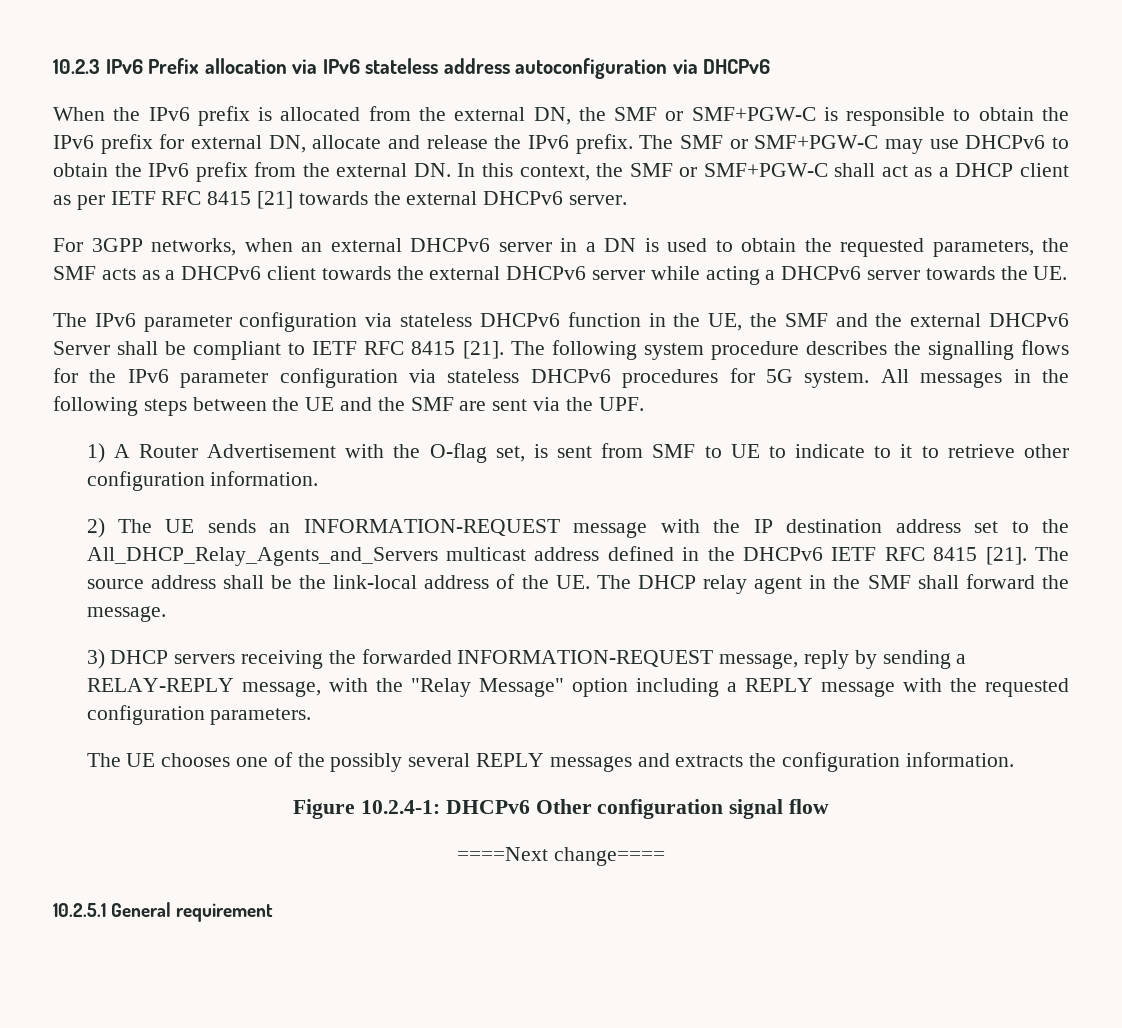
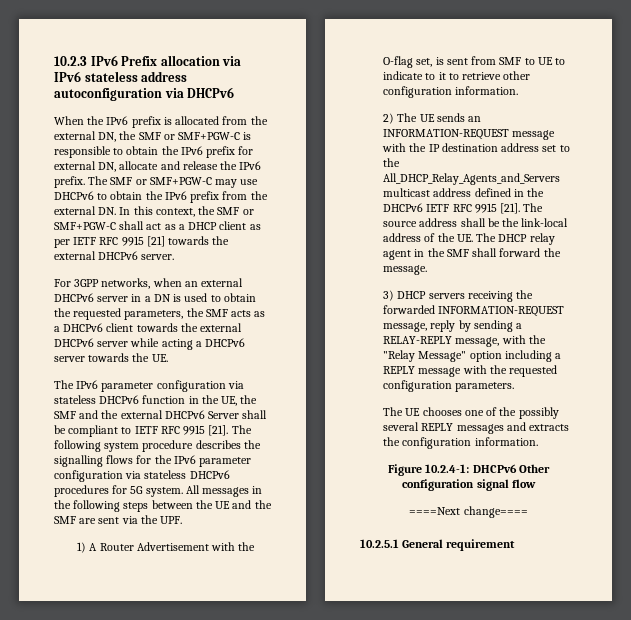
- The SMF or SMF+PGW-C may use DHCPv6 to obtain the IPv6 prefix from the external DN. In this context, the SMF or SMF+PGW-C shall act as a DHCP client as per IETF RFC 8415 [21] towards the external DHCPv6 server.
+ The SMF or SMF+PGW-C may use DHCPv6 to obtain the IPv6 prefix from the external DN. In this context, the SMF or SMF+PGW-C shall act as a DHCP client as per IETF RFC 9915 [21] towards the external DHCPv6 server.
- The IPv6 parameter configuration via stateless DHCPv6 function in the UE, the SMF and the external DHCPv6 Server shall be compliant to IETF RFC 8415 [21].
+ The IPv6 parameter configuration via stateless DHCPv6 function in the UE, the SMF and the external DHCPv6 Server shall be compliant to IETF RFC 9915 [21].
- 2) The UE sends an INFORMATION-REQUEST message with the IP destination address set to the All_DHCP_Relay_Agents_and_Servers multicast address defined in the DHCPv6 IETF RFC 8415 [21].
+ 2) The UE sends an INFORMATION-REQUEST message with the IP destination address set to the All_DHCP_Relay_Agents_and_Servers multicast address defined in the DHCPv6 IETF RFC 9915 [21].

